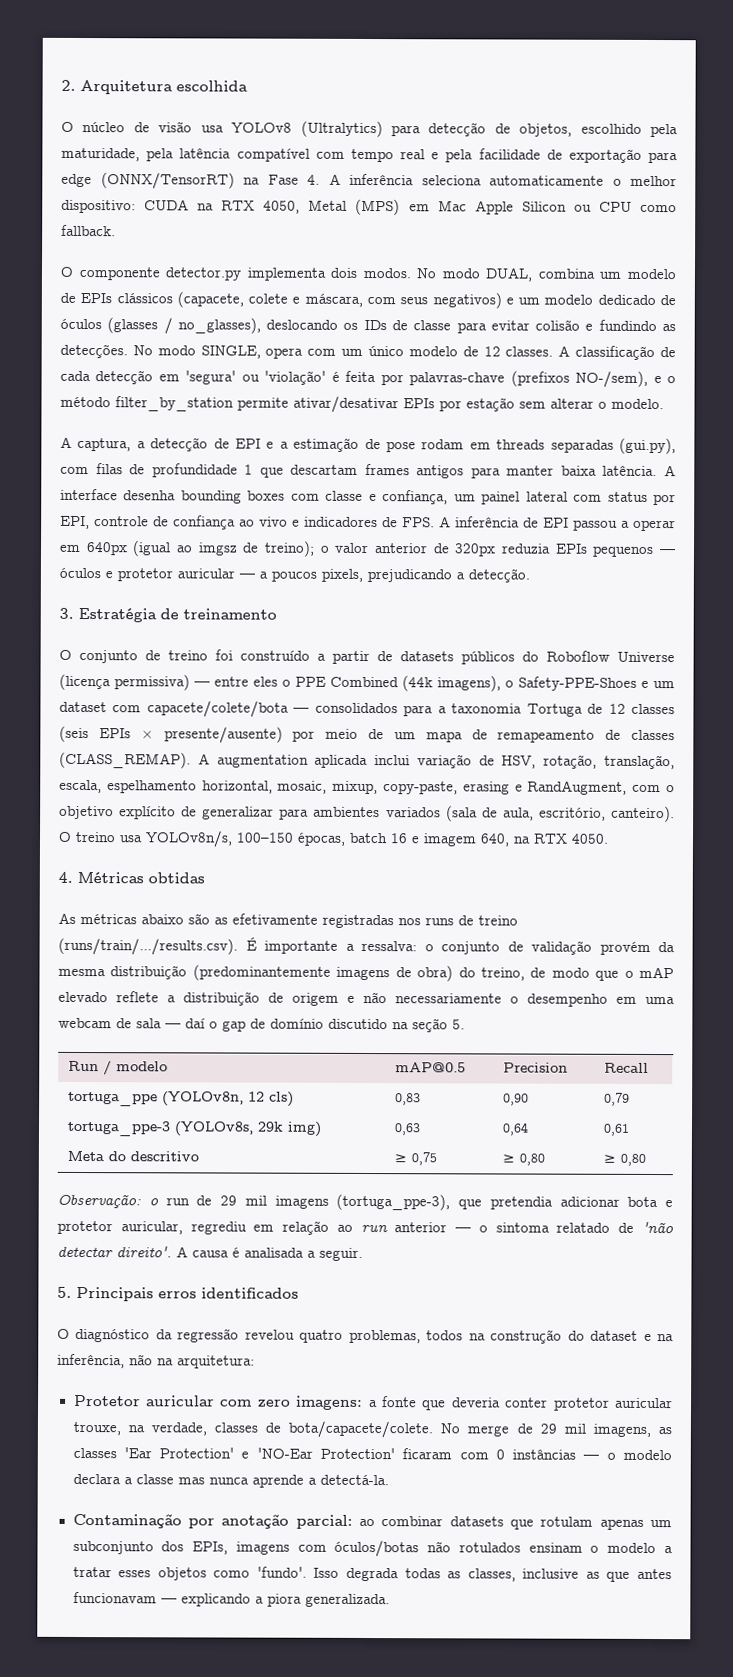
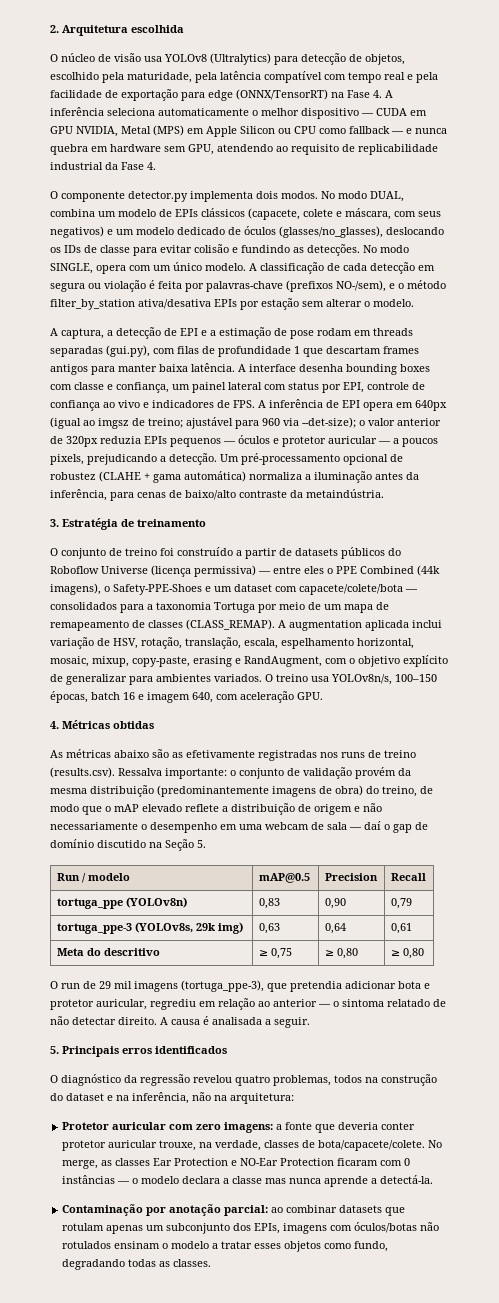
- O núcleo de visão usa YOLOv8 (Ultralytics) para detecção de objetos, escolhido pela maturidade, pela latência compatível com tempo real e pela facilidade de exportação para edge (ONNX/TensorRT) na Fase 4. A inferência seleciona automaticamente o melhor dispositivo: CUDA na RTX 4050, Metal (MPS) em Mac Apple Silicon ou CPU como fallback.
+ O núcleo de visão usa YOLOv8 (Ultralytics) para detecção de objetos, escolhido pela maturidade, pela latência compatível com tempo real e pela facilidade de exportação para edge (ONNX/TensorRT) na Fase 4. A inferência seleciona automaticamente o melhor dispositivo — CUDA em GPU NVIDIA, Metal (MPS) em Apple Silicon ou CPU como fallback — e nunca quebra em hardware sem GPU, atendendo ao requisito de replicabilidade industrial da Fase 4.
- No modo DUAL, combina um modelo de EPIs clássicos (capacete, colete e máscara, com seus negativos) e um modelo dedicado de óculos (glasses / no_glasses), deslocando os IDs de classe para evitar colisão e fundindo as detecções.
+ No modo DUAL, combina um modelo de EPIs clássicos (capacete, colete e máscara, com seus negativos) e um modelo dedicado de óculos (glasses/no_glasses), deslocando os IDs de classe para evitar colisão e fundindo as detecções.
- No modo SINGLE, opera com um único modelo de 12 classes.
+ No modo SINGLE, opera com um único modelo.
- A classificação de cada detecção em 'segura' ou 'violação' é feita por palavras-chave (prefixos NO-/sem), e o método filter_by_station permite ativar/desativar EPIs por estação sem alterar o modelo.
+ A classificação de cada detecção em segura ou violação é feita por palavras-chave (prefixos NO-/sem), e o método filter_by_station ativa/desativa EPIs por estação sem alterar o modelo.
- A interface desenha bounding boxes com classe e confiança, um painel lateral com status por EPI, controle de confiança ao vivo e indicadores de FPS. A inferência de EPI passou a operar em 640px (igual ao imgsz de treino); o valor anterior de 320px reduzia EPIs pequenos — óculos e protetor auricular — a poucos pixels, prejudicando a detecção.
+ A interface desenha bounding boxes com classe e confiança, um painel lateral com status por EPI, controle de confiança ao vivo e indicadores de FPS. A inferência de EPI opera em 640px (igual ao imgsz de treino; ajustável para 960 via --det-size); o valor anterior de 320px reduzia EPIs pequenos — óculos e protetor auricular — a poucos pixels, prejudicando a detecção. Um pré-processamento opcional de robustez (CLAHE + gama automática) normaliza a iluminação antes da inferência, para cenas de baixo/alto contraste da metaindústria.
- O conjunto de treino foi construído a partir de datasets públicos do Roboflow Universe (licença permissiva) — entre eles o PPE Combined (44k imagens), o Safety-PPE-Shoes e um dataset com capacete/colete/bota — consolidados para a taxonomia Tortuga de 12 classes (seis EPIs × presente/ausente) por meio de um mapa de remapeamento de classes (CLASS_REMAP).
+ O conjunto de treino foi construído a partir de datasets públicos do Roboflow Universe (licença permissiva) — entre eles o PPE Combined (44k imagens), o Safety-PPE-Shoes e um dataset com capacete/colete/bota — consolidados para a taxonomia Tortuga por meio de um mapa de remapeamento de classes (CLASS_REMAP).
- A augmentation aplicada inclui variação de HSV, rotação, translação, escala, espelhamento horizontal, mosaic, mixup, copy-paste, erasing e RandAugment, com o objetivo explícito de generalizar para ambientes variados (sala de aula, escritório, canteiro).
+ A augmentation aplicada inclui variação de HSV, rotação, translação, escala, espelhamento horizontal, mosaic, mixup, copy-paste, erasing e RandAugment, com o objetivo explícito de generalizar para ambientes variados.
- O treino usa YOLOv8n/s, 100–150 épocas, batch 16 e imagem 640, na RTX 4050.
+ O treino usa YOLOv8n/s, 100–150 épocas, batch 16 e imagem 640, com aceleração GPU.
- As métricas abaixo são as efetivamente registradas nos runs de treino (runs/train/.../results.csv). É importante a ressalva: o conjunto de validação provém da mesma distribuição (predominantemente imagens de obra) do treino, de modo que o mAP elevado reflete a distribuição de origem e não necessariamente o desempenho em uma webcam de sala — daí o gap de domínio discutido na seção 5.
+ As métricas abaixo são as efetivamente registradas nos runs de treino (results.csv). Ressalva importante: o conjunto de validação provém da mesma distribuição (predominantemente imagens de obra) do treino, de modo que o mAP elevado reflete a distribuição de origem e não necessariamente o desempenho em uma webcam de sala — daí o gap de domínio discutido na Seção 5.
- tortuga_ppe (YOLOv8n, 12 cls) | 0,83 | 0,90 | 0,79
+ tortuga_ppe (YOLOv8n) | 0,83 | 0,90 | 0,79
- Observação: o run de 29 mil imagens (tortuga_ppe-3), que pretendia adicionar bota e protetor auricular, regrediu em relação ao run anterior — o sintoma relatado de 'não detectar direito'.
+ O run de 29 mil imagens (tortuga_ppe-3), que pretendia adicionar bota e protetor auricular, regrediu em relação ao anterior — o sintoma relatado de não detectar direito.
- No merge de 29 mil imagens, as classes 'Ear Protection' e 'NO-Ear Protection' ficaram com 0 instâncias — o modelo declara a classe mas nunca aprende a detectá-la.
+ No merge, as classes Ear Protection e NO-Ear Protection ficaram com 0 instâncias — o modelo declara a classe mas nunca aprende a detectá-la.
- Contaminação por anotação parcial: ao combinar datasets que rotulam apenas um subconjunto dos EPIs, imagens com óculos/botas não rotulados ensinam o modelo a tratar esses objetos como 'fundo'. Isso degrada todas as classes, inclusive as que antes funcionavam — explicando a piora generalizada.
+ Contaminação por anotação parcial: ao combinar datasets que rotulam apenas um subconjunto dos EPIs, imagens com óculos/botas não rotulados ensinam o modelo a tratar esses objetos como fundo, degradando todas as classes.

